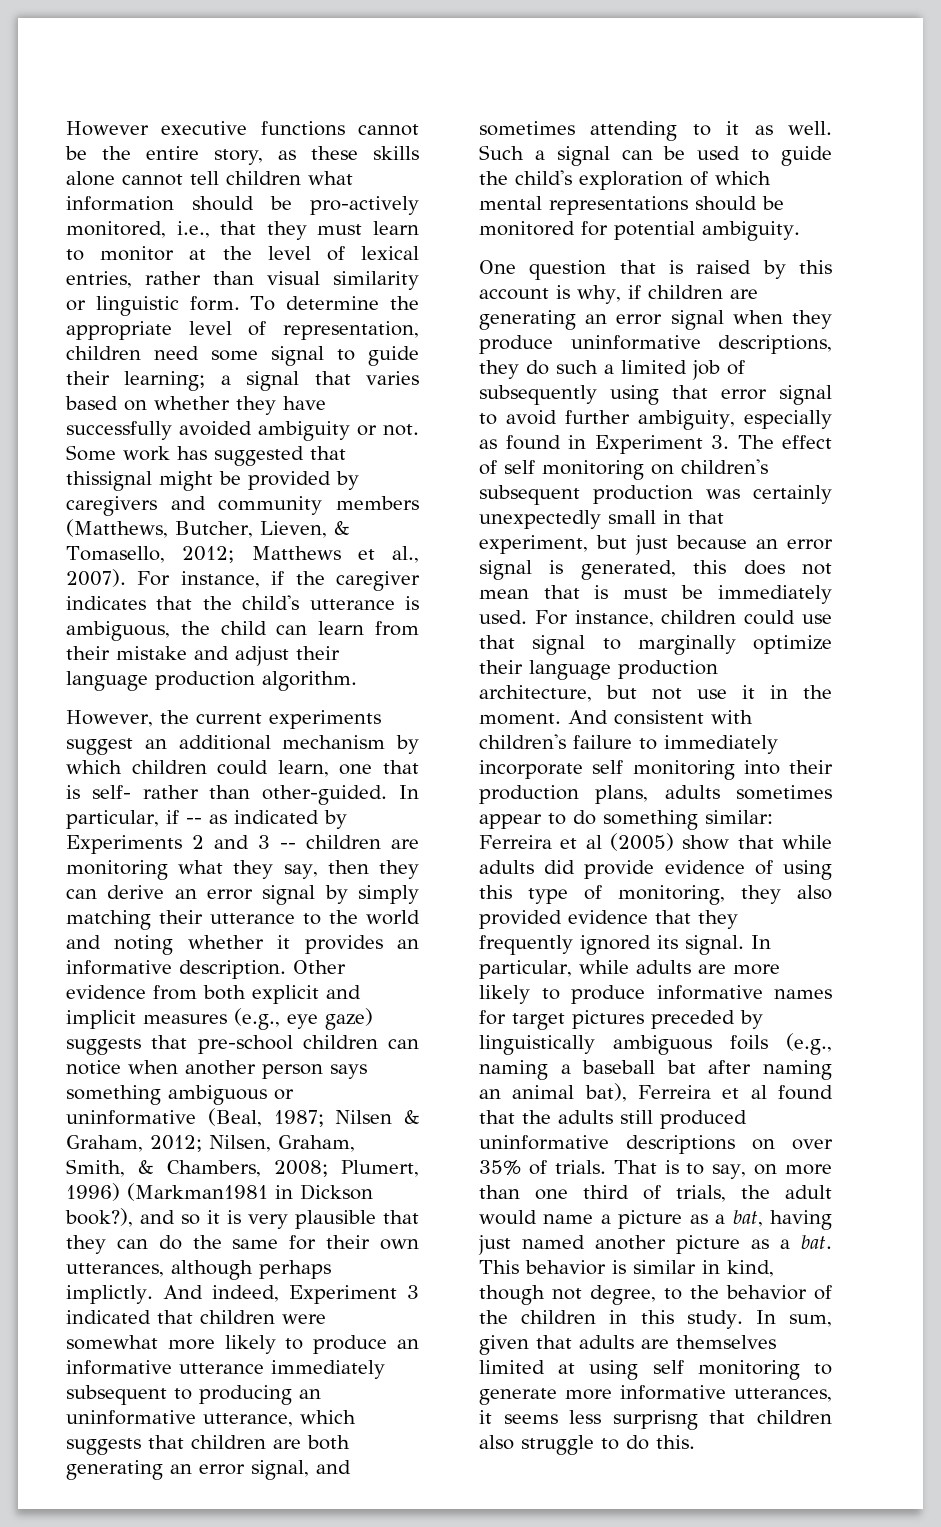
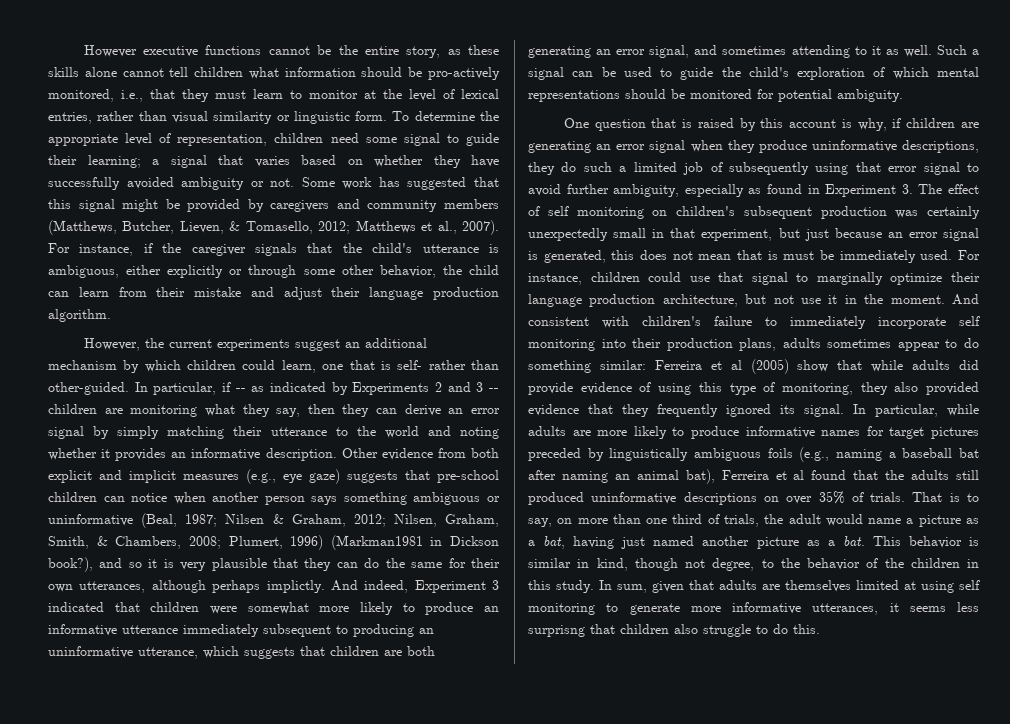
- Some work has suggested that thissignal might be provided by caregivers and community members (Matthews, Butcher, Lieven, & Tomasello, 2012; Matthews et al., 2007).
+ Some work has suggested that this signal might be provided by caregivers and community members (Matthews, Butcher, Lieven, & Tomasello, 2012; Matthews et al., 2007).
- For instance, if the caregiver indicates that the child's utterance is ambiguous, the child can learn from their mistake and adjust their language production algorithm.
+ For instance, if the caregiver signals that the child's utterance is ambiguous, either explicitly or through some other behavior, the child can learn from their mistake and adjust their language production algorithm.

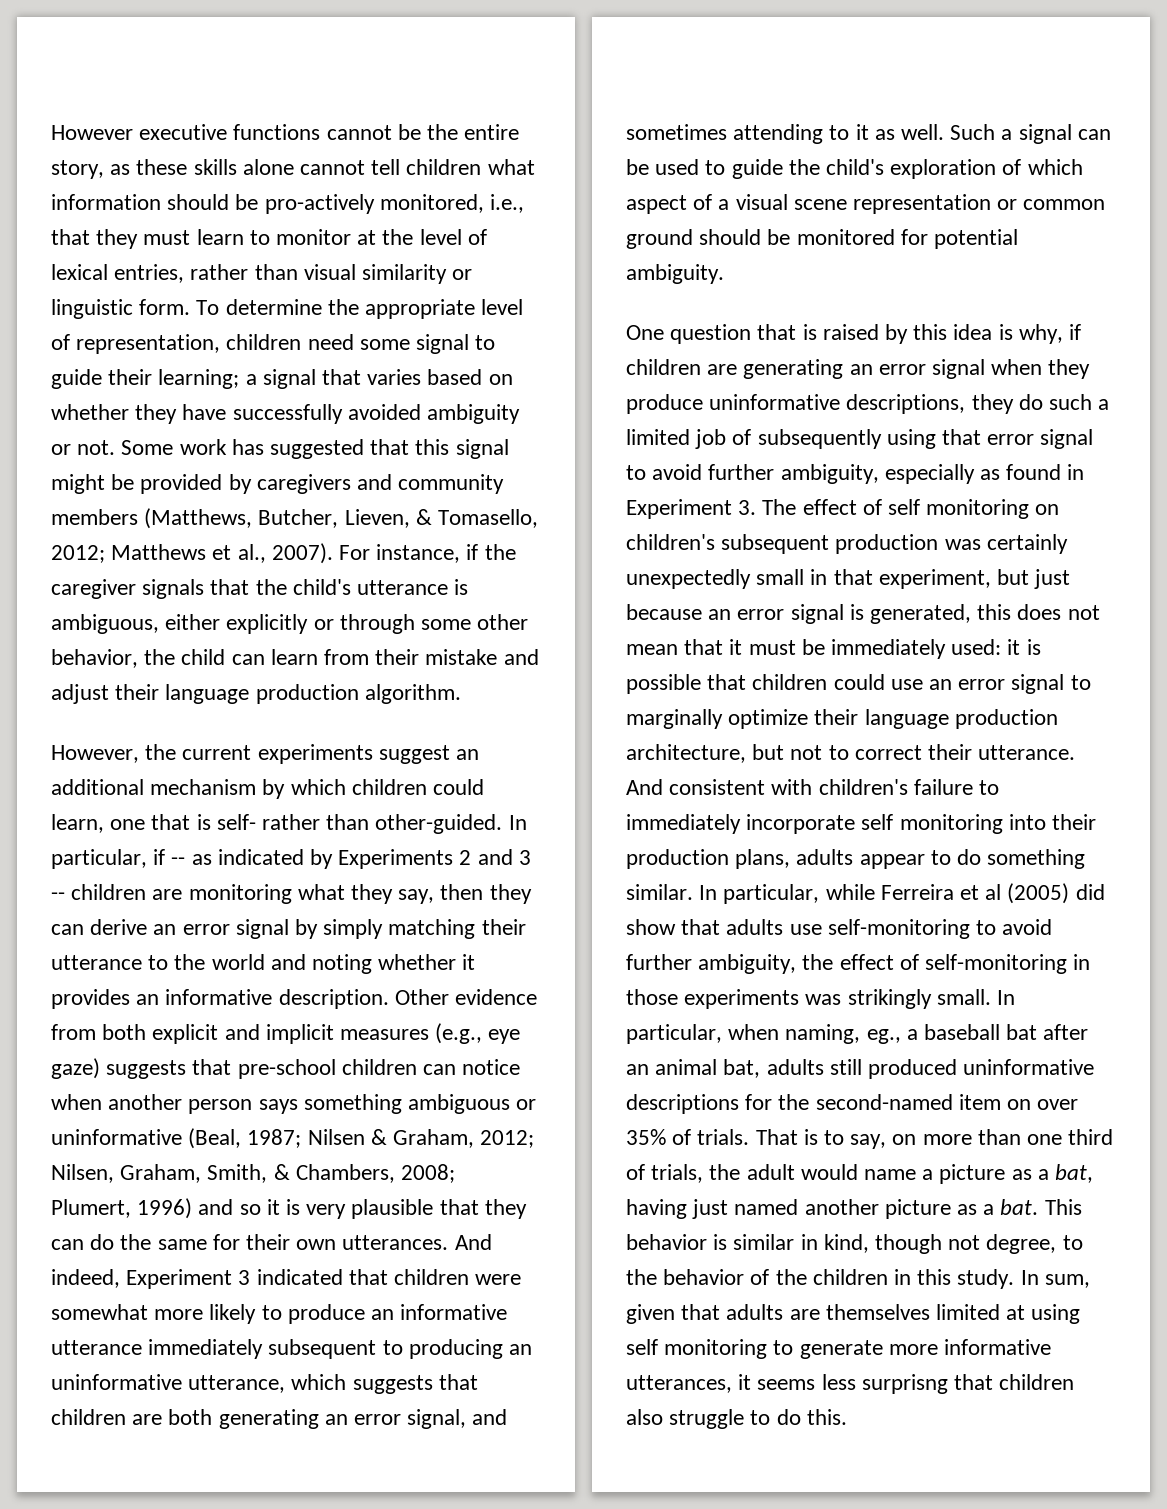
- Other evidence from both explicit and implicit measures (e.g., eye gaze) suggests that pre-school children can notice when another person says something ambiguous or uninformative (Beal, 1987; Nilsen & Graham, 2012; Nilsen, Graham, Smith, & Chambers, 2008; Plumert, 1996) (Markman1981 in Dickson book?), and so it is very plausible that they can do the same for their own utterances, although perhaps implictly.
+ Other evidence from both explicit and implicit measures (e.g., eye gaze) suggests that pre-school children can notice when another person says something ambiguous or uninformative (Beal, 1987; Nilsen & Graham, 2012; Nilsen, Graham, Smith, & Chambers, 2008; Plumert, 1996) and so it is very plausible that they can do the same for their own utterances.
- Such a signal can be used to guide the child's exploration of which mental representations should be monitored for potential ambiguity.
+ Such a signal can be used to guide the child's exploration of which aspect of a visual scene representation or common ground should be monitored for potential ambiguity.
- One question that is raised by this account is why, if children are generating an error signal when they produce uninformative descriptions, they do such a limited job of subsequently using that error signal to avoid further ambiguity, especially as found in Experiment 3. The effect of self monitoring on children's subsequent production was certainly unexpectedly small in that experiment, but just because an error signal is generated, this does not mean that is must be immediately used. For instance, children could use that signal to marginally optimize their language production architecture, but not use it in the moment.
+ One question that is raised by this idea is why, if children are generating an error signal when they produce uninformative descriptions, they do such a limited job of subsequently using that error signal to avoid further ambiguity, especially as found in Experiment 3. The effect of self monitoring on children's subsequent production was certainly unexpectedly small in that experiment, but just because an error signal is generated, this does not mean that it must be immediately used: it is possible that children could use an error signal to marginally optimize their language production architecture, but not to correct their utterance.
- And consistent with children's failure to immediately incorporate self monitoring into their production plans, adults sometimes appear to do something similar: Ferreira et al (2005) show that while adults did provide evidence of using this type of monitoring, they also provided evidence that they frequently ignored its signal. In particular, while adults are more likely to produce informative names for target pictures preceded by linguistically ambiguous foils (e.g., naming a baseball bat after naming an animal bat), Ferreira et al found that the adults still produced uninformative descriptions on over 35% of trials.
+ And consistent with children's failure to immediately incorporate self monitoring into their production plans, adults appear to do something similar. In particular, while Ferreira et al (2005) did show that adults use self-monitoring to avoid further ambiguity, the effect of self-monitoring in those experiments was strikingly small. In particular, when naming, eg., a baseball bat after an animal bat, adults still produced uninformative descriptions for the second-named item on over 35% of trials.

